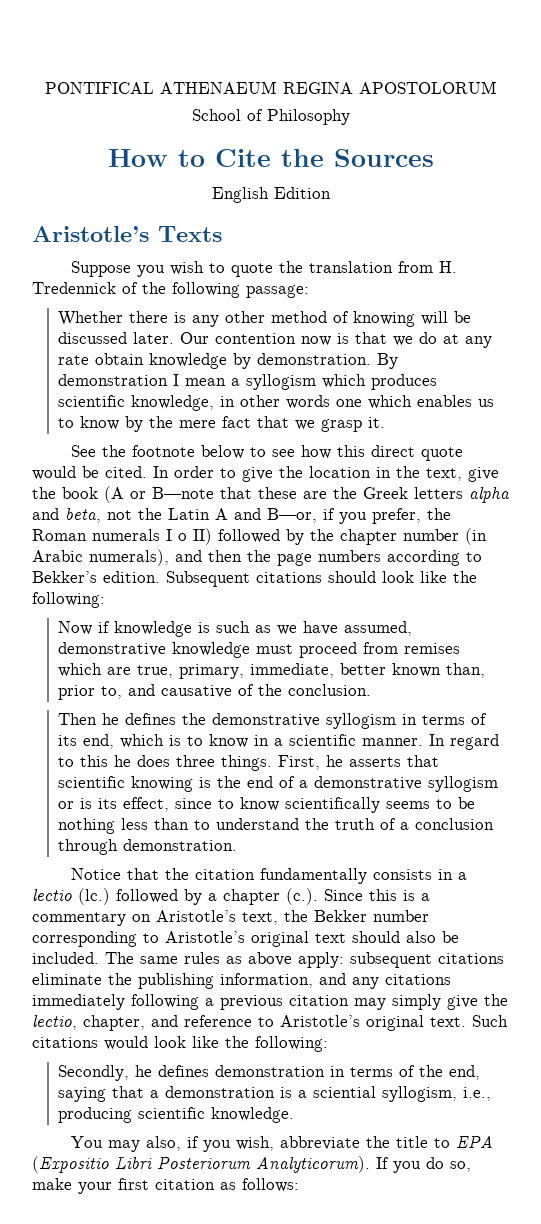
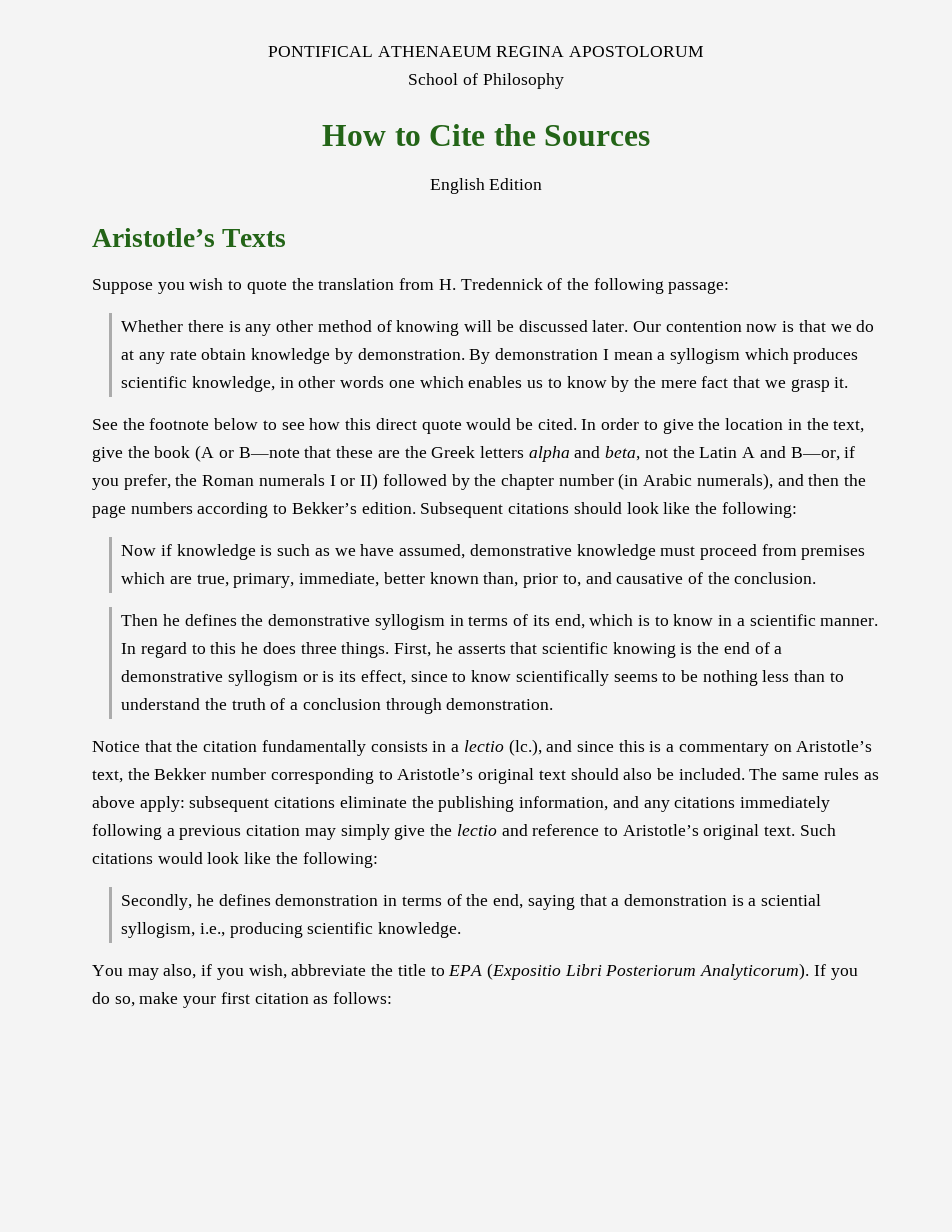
- In order to give the location in the text, give the book (Α or Β—note that these are the Greek letters alpha and beta, not the Latin A and B—or, if you prefer, the Roman numerals I o II) followed by the chapter number (in Arabic numerals), and then the page numbers according to Bekker’s edition.
+ In order to give the location in the text, give the book (Α or Β—note that these are the Greek letters alpha and beta, not the Latin A and B—or, if you prefer, the Roman numerals I or II) followed by the chapter number (in Arabic numerals), and then the page numbers according to Bekker’s edition.
- Now if knowledge is such as we have assumed, demonstrative knowledge must proceed from remises which are true, primary, immediate, better known than, prior to, and causative of the conclusion.
+ Now if knowledge is such as we have assumed, demonstrative knowledge must proceed from premises which are true, primary, immediate, better known than, prior to, and causative of the conclusion.
- Notice that the citation fundamentally consists in a lectio (lc.) followed by a chapter (c.). Since this is a commentary on Aristotle’s text, the Bekker number corresponding to Aristotle’s original text should also be included.
+ Notice that the citation fundamentally consists in a lectio (lc.), and since this is a commentary on Aristotle’s text, the Bekker number corresponding to Aristotle’s original text should also be included.
- The same rules as above apply: subsequent citations eliminate the publishing information, and any citations immediately following a previous citation may simply give the lectio, chapter, and reference to Aristotle’s original text.
+ The same rules as above apply: subsequent citations eliminate the publishing information, and any citations immediately following a previous citation may simply give the lectio and reference to Aristotle’s original text.

